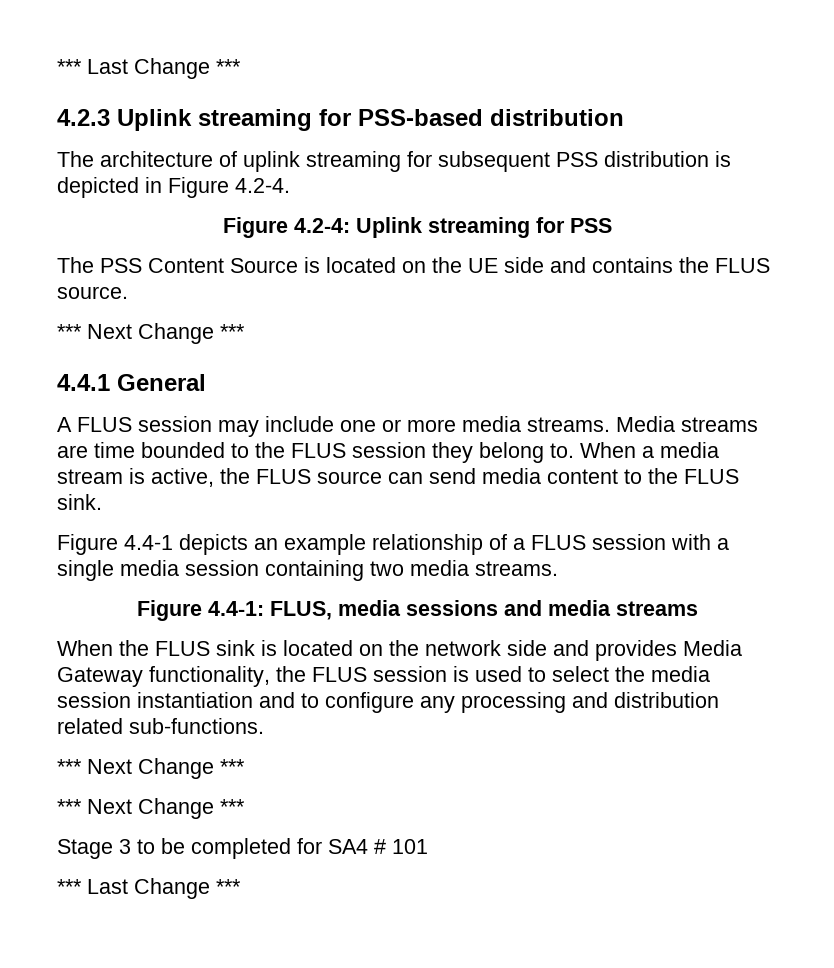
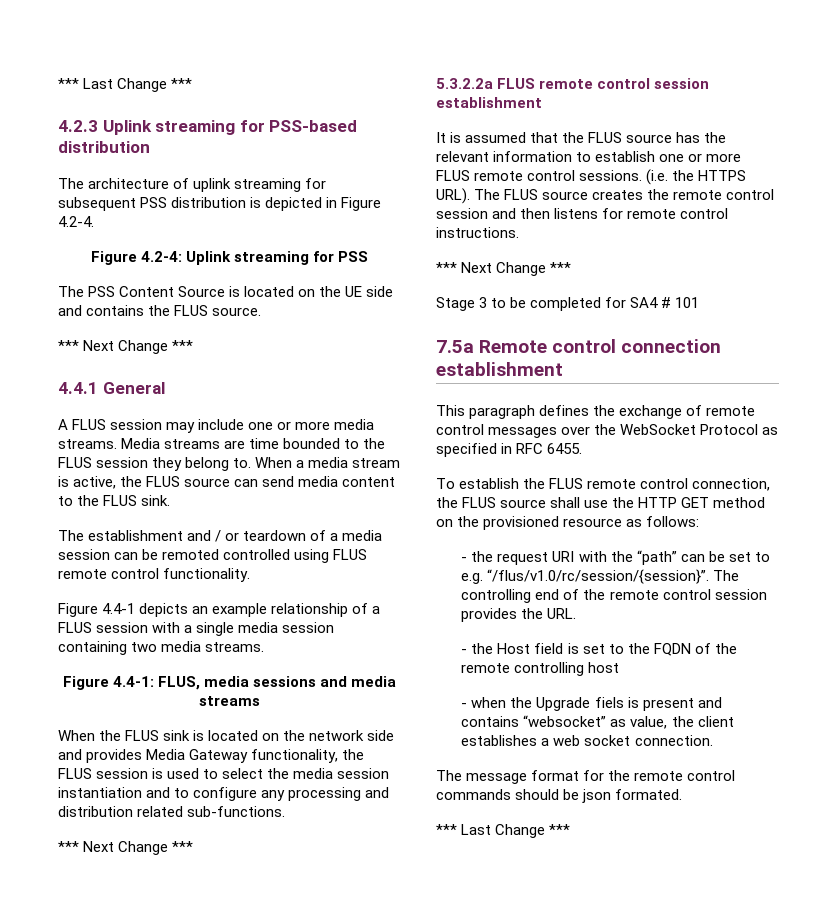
+ The establishment and / or teardown of a media session can be remoted controlled using FLUS remote control functionality.
+ 5.3.2.2a FLUS remote control session establishment
+ It is assumed that the FLUS source has the relevant information to establish one or more FLUS remote control sessions. (i.e. the HTTPS URL). The FLUS source creates the remote control session and then listens for remote control instructions.
+ 7.5a Remote control connection establishment
+ This paragraph defines the exchange of remote control messages over the WebSocket Protocol as specified in RFC 6455.
+ To establish the FLUS remote control connection, the FLUS source shall use the HTTP GET method on the provisioned resource as follows:
+ - the request URI with the “path” can be set to e.g. “/flus/v1.0/rc/session/{session}”. The controlling end of the remote control session provides the URL.
+ - the Host field is set to the FQDN of the remote controlling host
+ - when the Upgrade fiels is present and contains “websocket” as value, the client establishes a web socket connection.
+ The message format for the remote control commands should be json formated.

